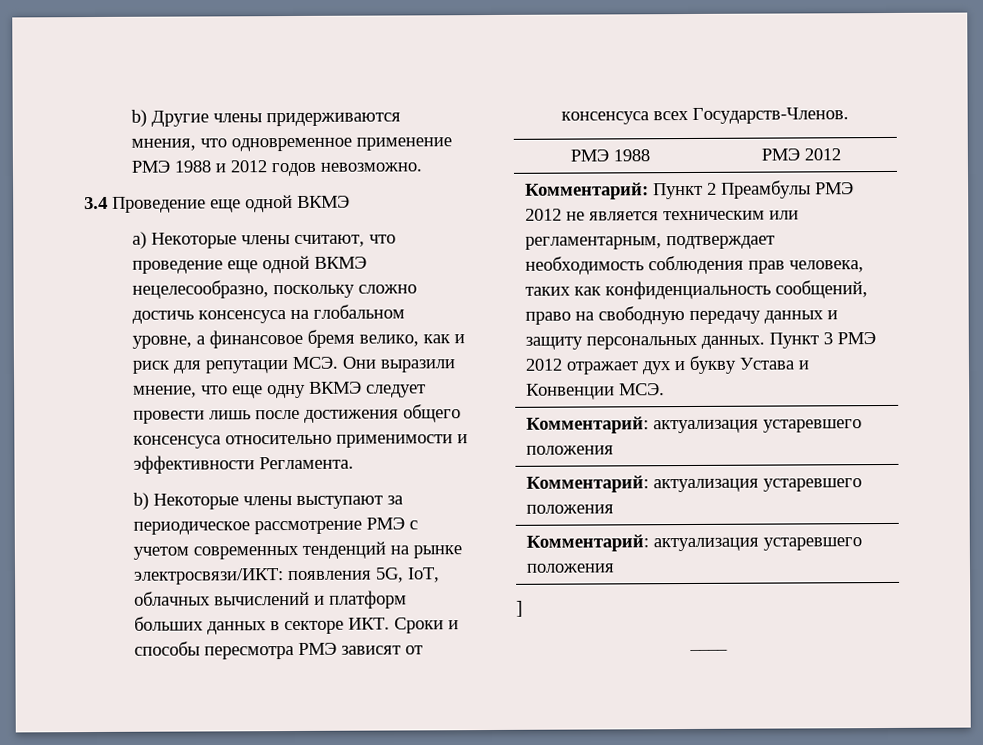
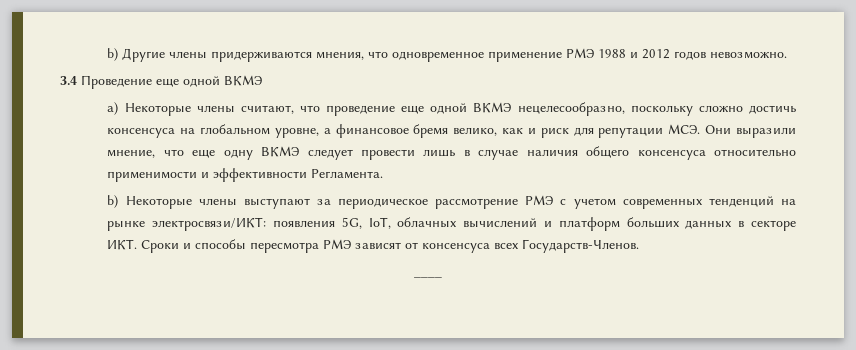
- a) Некоторые члены считают, что проведение еще одной ВКМЭ нецелесообразно, поскольку сложно достичь консенсуса на глобальном уровне, а финансовое бремя велико, как и риск для репутации МСЭ. Они выразили мнение, что еще одну ВКМЭ следует провести лишь после достижения общего консенсуса относительно применимости и эффективности Регламента.
+ a) Некоторые члены считают, что проведение еще одной ВКМЭ нецелесообразно, поскольку сложно достичь консенсуса на глобальном уровне, а финансовое бремя велико, как и риск для репутации МСЭ. Они выразили мнение, что еще одну ВКМЭ следует провести лишь в случае наличия общего консенсуса относительно применимости и эффективности Регламента.
- РМЭ 1988 | РМЭ 2012
- Комментарий: Пункт 2 Преамбулы РМЭ 2012 не является техническим или регламентарным, подтверждает необходимость соблюдения прав человека, таких как конфиденциальность сообщений, право на свободную передачу данных и защиту персональных данных. Пункт 3 РМЭ 2012 отражает дух и букву Устава и Конвенции МСЭ.
- Комментарий: актуализация устаревшего положения
- Комментарий: актуализация устаревшего положения
- Комментарий: актуализация устаревшего положения
- ]

